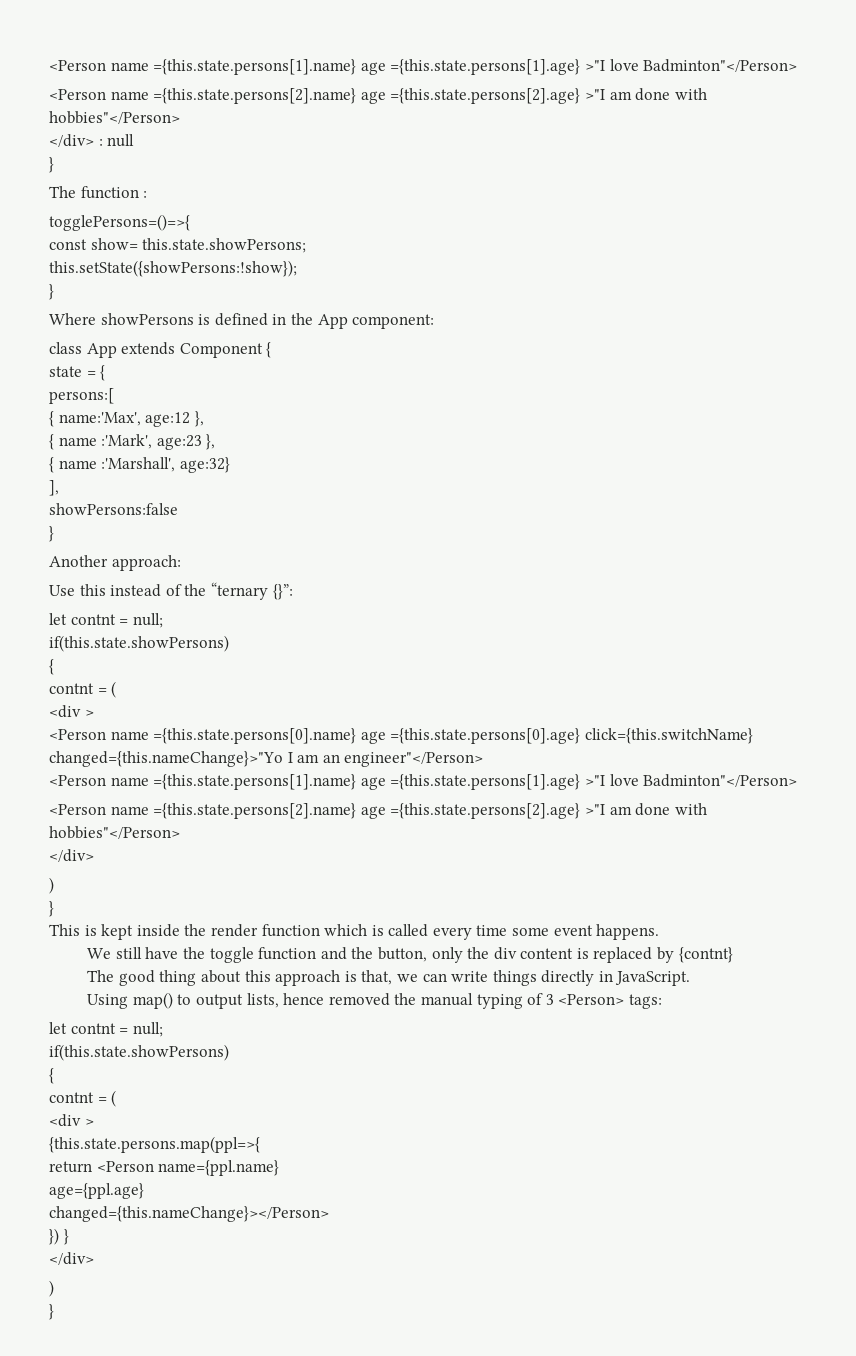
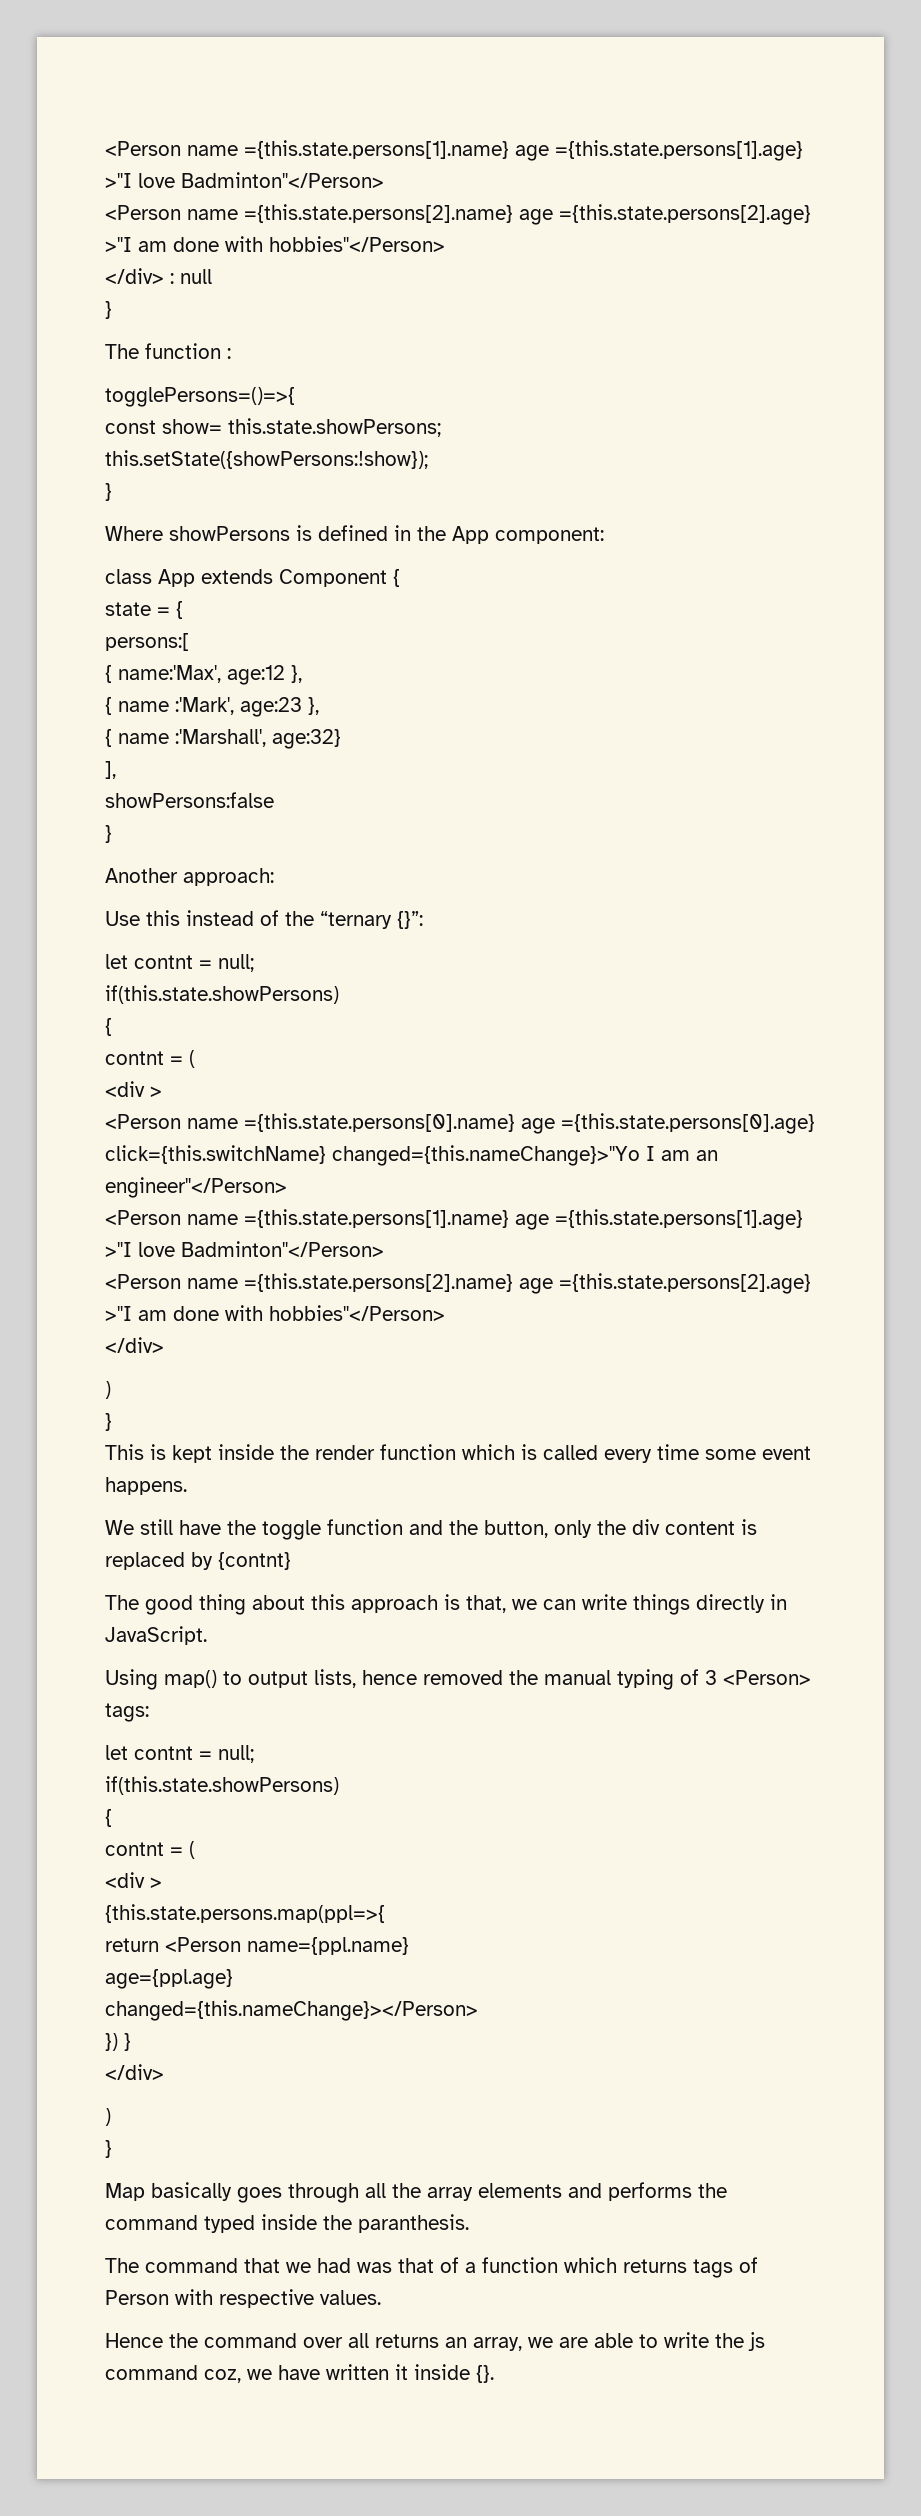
+ Map basically goes through all the array elements and performs the command typed inside the paranthesis.
+ The command that we had was that of a function which returns tags of Person with respective values.
+ Hence the command over all returns an array, we are able to write the js command coz, we have written it inside {}.

